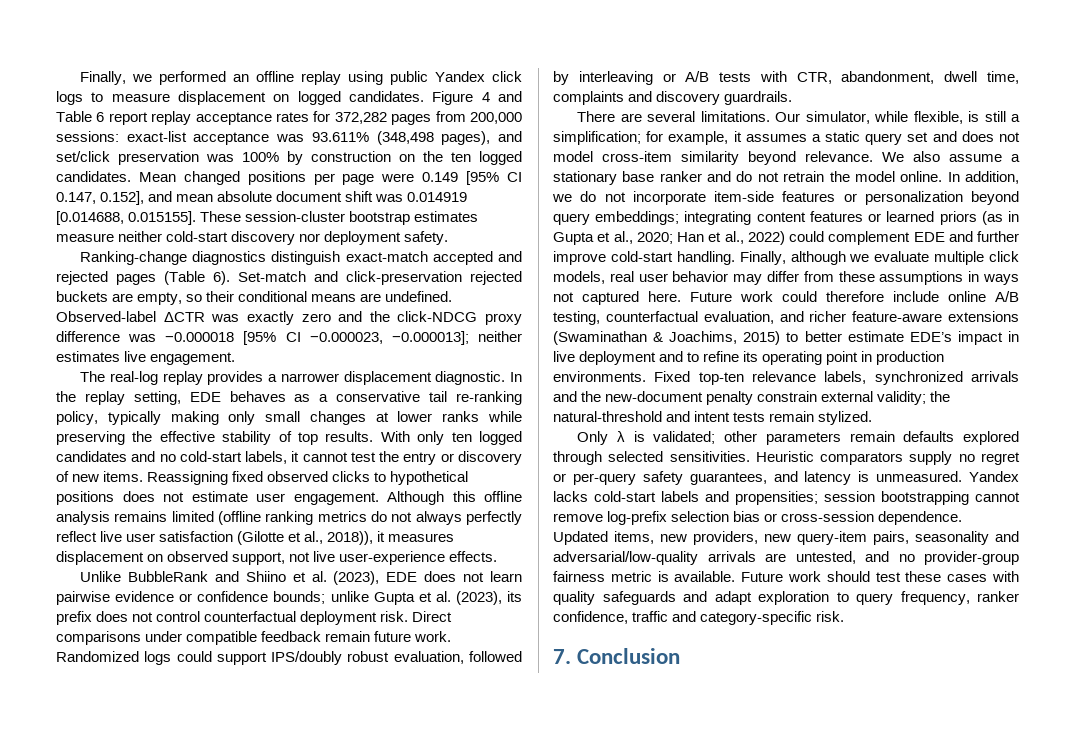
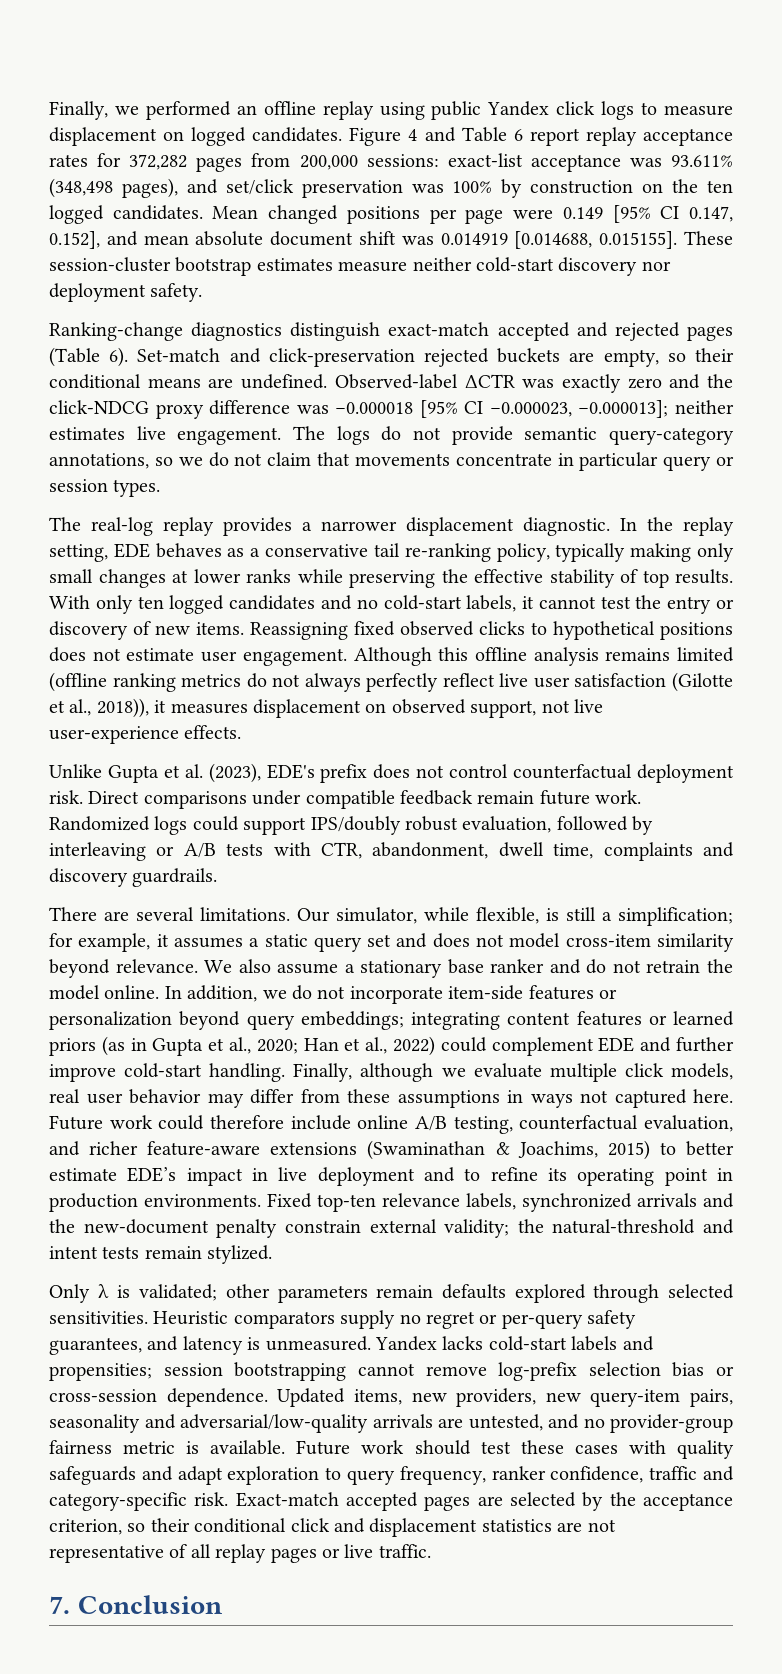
+ The logs do not provide semantic query-category annotations, so we do not claim that movements concentrate in particular query or session types.
- Unlike BubbleRank and Shiino et al. (2023), EDE does not learn pairwise evidence or confidence bounds; unlike Gupta et al. (2023), its prefix does not control counterfactual deployment risk.
+ Unlike Gupta et al. (2023), EDE's prefix does not control counterfactual deployment risk.
+ Exact-match accepted pages are selected by the acceptance criterion, so their conditional click and displacement statistics are not representative of all replay pages or live traffic.

